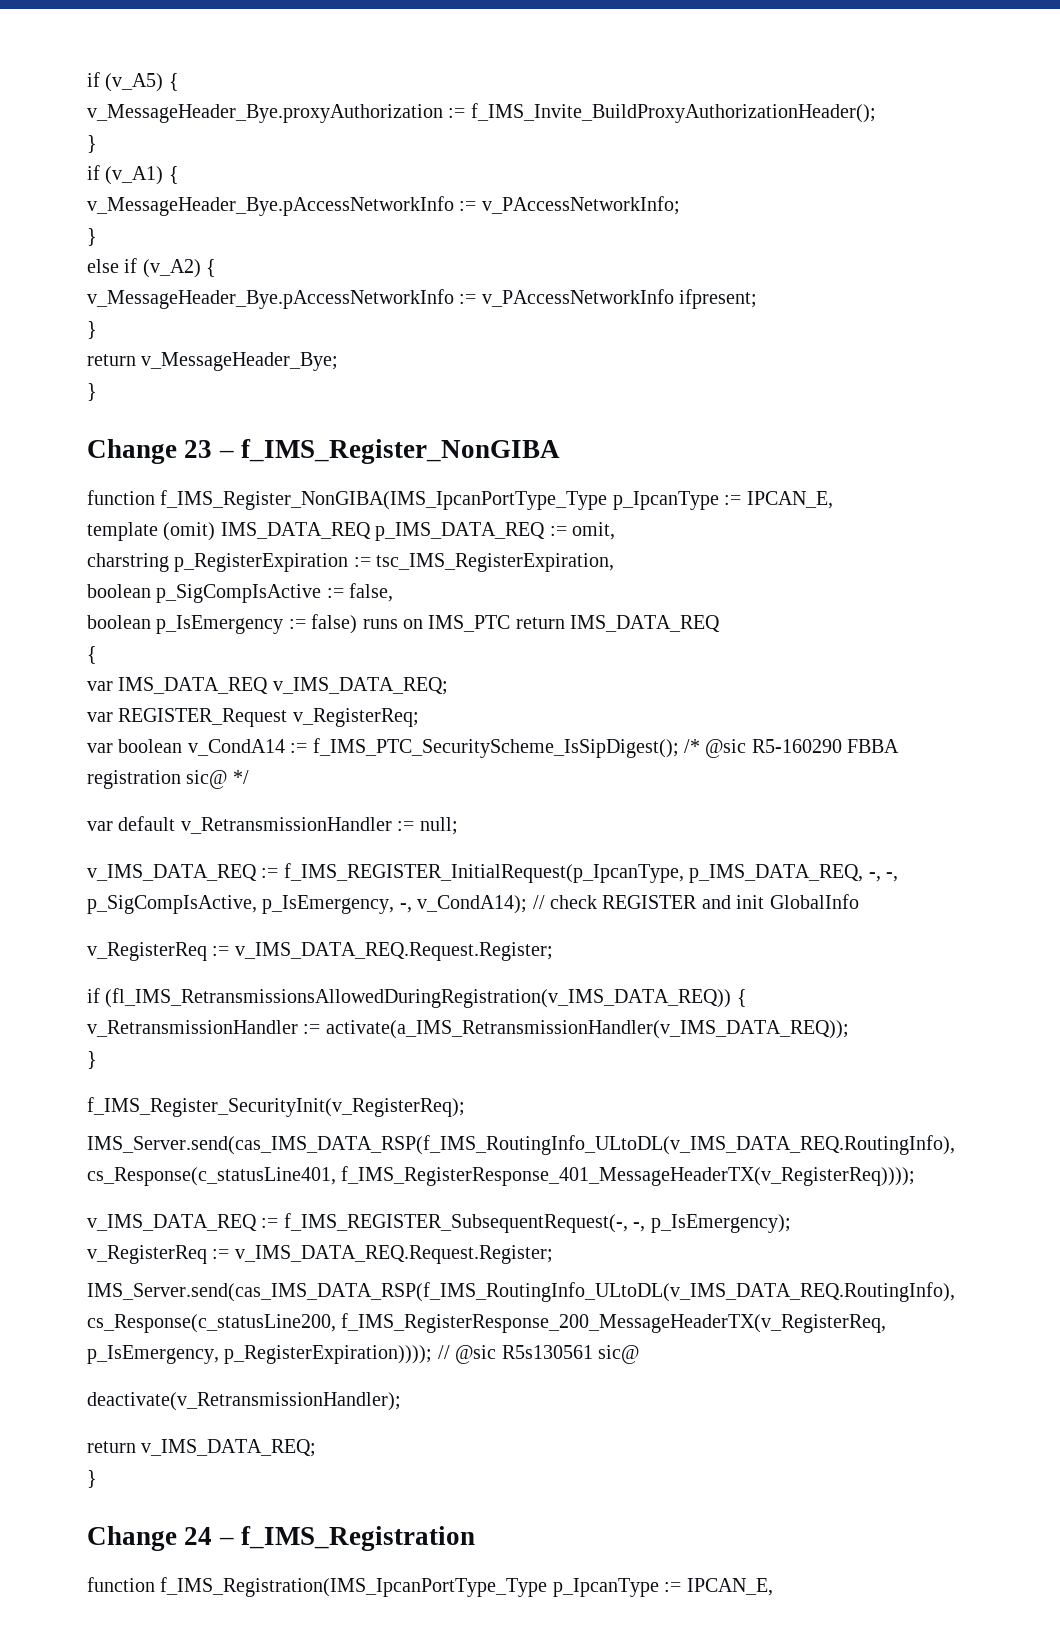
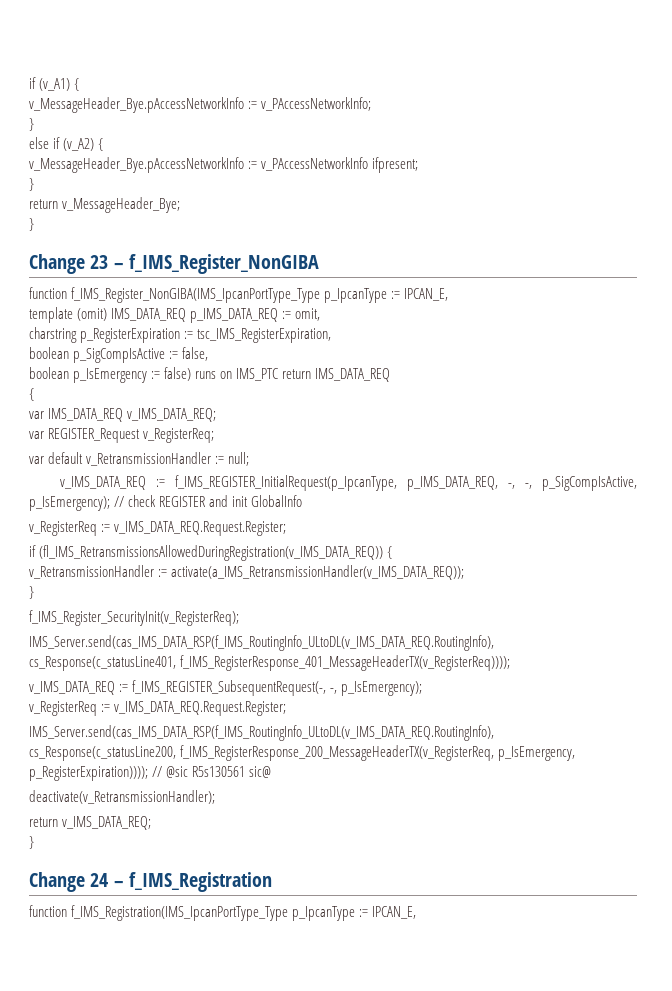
- if (v_A5) {
- v_MessageHeader_Bye.proxyAuthorization := f_IMS_Invite_BuildProxyAuthorizationHeader();
- }
- var boolean v_CondA14 := f_IMS_PTC_SecurityScheme_IsSipDigest(); /* @sic R5-160290 FBBA registration sic@ */
- v_IMS_DATA_REQ := f_IMS_REGISTER_InitialRequest(p_IpcanType, p_IMS_DATA_REQ, -, -, p_SigCompIsActive, p_IsEmergency, -, v_CondA14); // check REGISTER and init GlobalInfo
+ v_IMS_DATA_REQ := f_IMS_REGISTER_InitialRequest(p_IpcanType, p_IMS_DATA_REQ, -, -, p_SigCompIsActive, p_IsEmergency); // check REGISTER and init GlobalInfo

